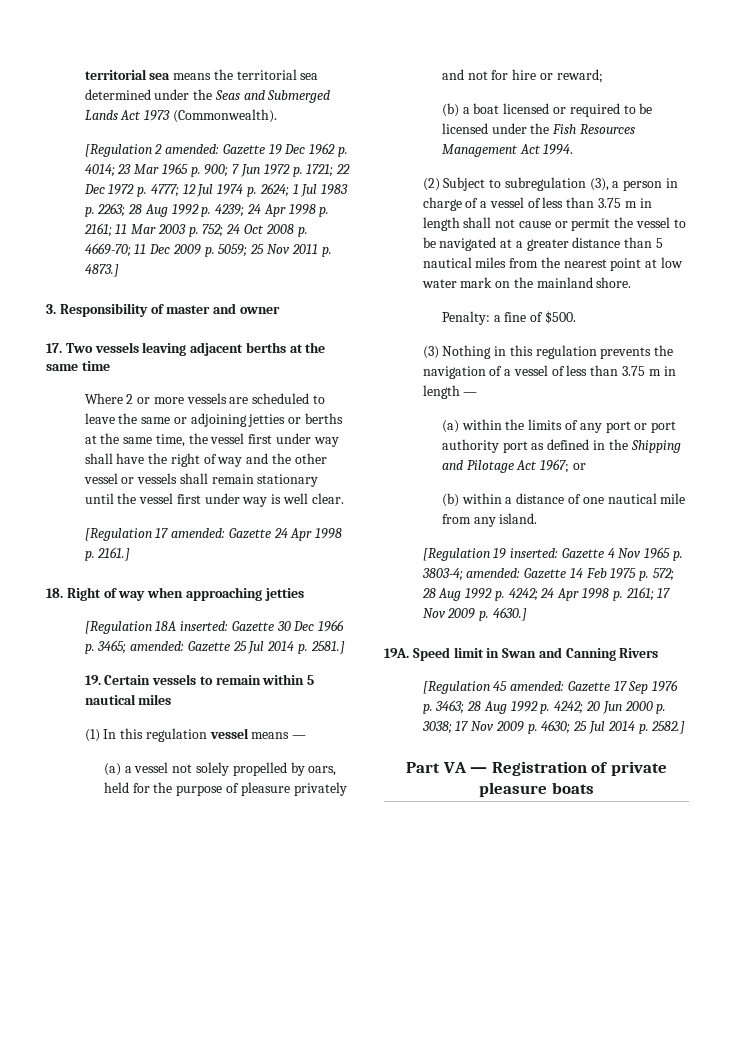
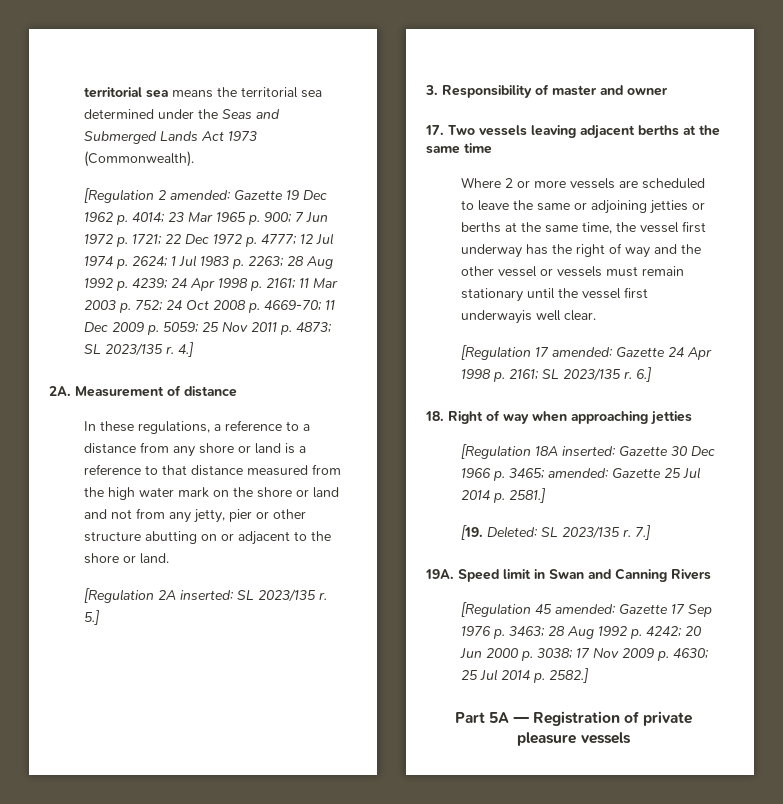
- 25 Nov 2011 p. 4873.]
+ 25 Nov 2011 p. 4873; SL 2023/135 r. 4.]
+ 2A. Measurement of distance
+ In these regulations, a reference to a distance from any shore or land is a reference to that distance measured from the high water mark on the shore or land and not from any jetty, pier or other structure abutting on or adjacent to the shore or land.
+ [Regulation 2A inserted: SL 2023/135 r. 5.]
- Where 2 or more vessels are scheduled to leave the same or adjoining jetties or berths at the same time, the vessel first under way shall have the right of way and the other vessel or vessels shall remain stationary until the vessel first under way is well clear.
+ Where 2 or more vessels are scheduled to leave the same or adjoining jetties or berths at the same time, the vessel first underway has the right of way and the other vessel or vessels must remain stationary until the vessel first underwayis well clear.
- [Regulation 17 amended: Gazette 24 Apr 1998 p. 2161.]
+ [Regulation 17 amended: Gazette 24 Apr 1998 p. 2161; SL 2023/135 r. 6.]
- 19. Certain vessels to remain within 5 nautical miles
- (1) In this regulation vessel means —
- (a) a vessel not solely propelled by oars, held for the purpose of pleasure privately and not for hire or reward;
- (b) a boat licensed or required to be licensed under the Fish Resources Management Act 1994.
- (2) Subject to subregulation (3), a person in charge of a vessel of less than 3.75 m in length shall not cause or permit the vessel to be navigated at a greater distance than 5 nautical miles from the nearest point at low water mark on the mainland shore.
- Penalty: a fine of $500.
- (3) Nothing in this regulation prevents the navigation of a vessel of less than 3.75 m in length —
- (a) within the limits of any port or port authority port as defined in the Shipping and Pilotage Act 1967; or
- (b) within a distance of one nautical mile from any island.
- [Regulation 19 inserted: Gazette 4 Nov 1965 p. 3803-4; amended: Gazette 14 Feb 1975 p. 572; 28 Aug 1992 p. 4242; 24 Apr 1998 p. 2161; 17 Nov 2009 p. 4630.]
+ [19. Deleted: SL 2023/135 r. 7.]
- Part VA — Registration of private pleasure boats
+ Part 5A — Registration of private pleasure vessels

